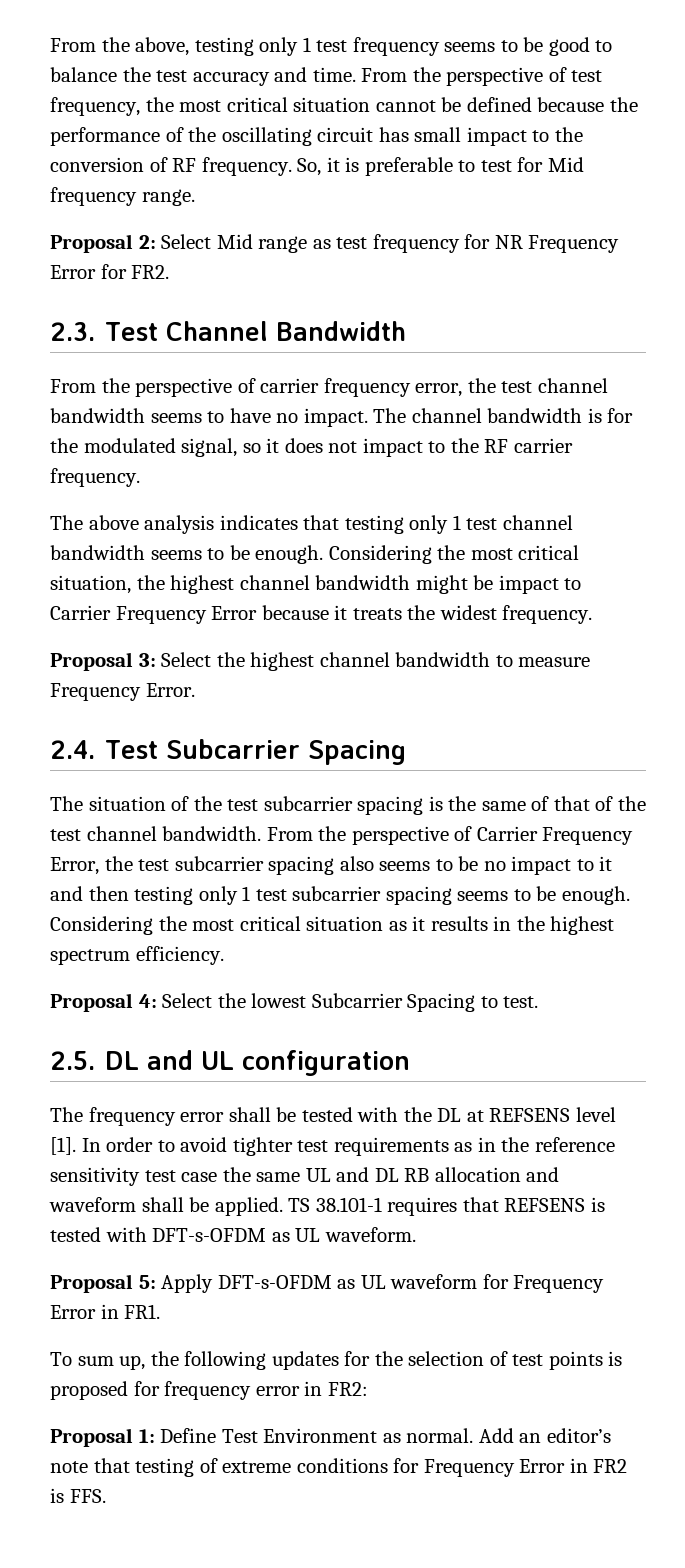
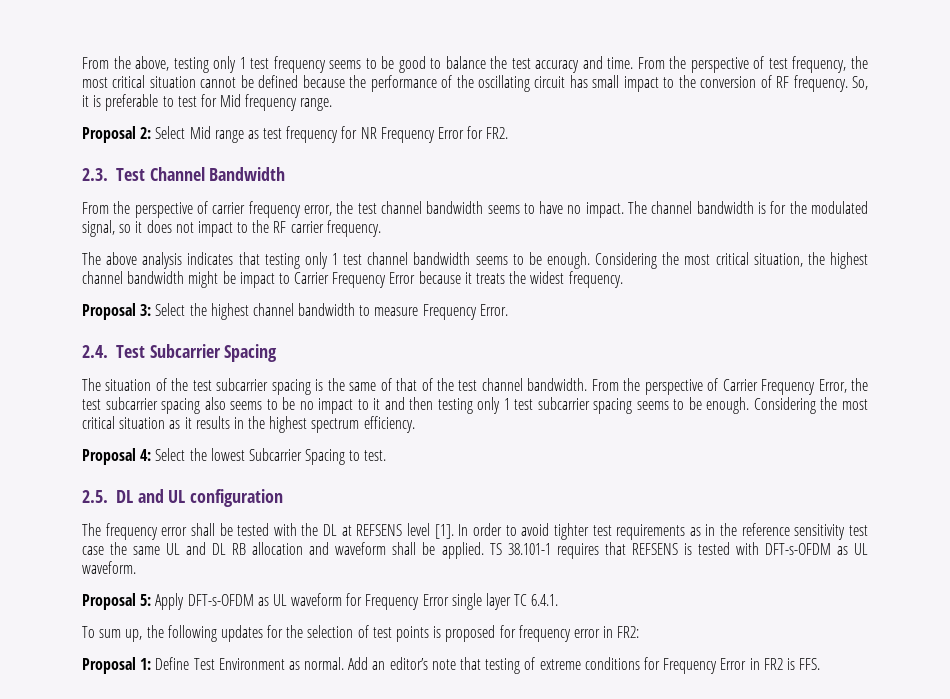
- Proposal 5: Apply DFT-s-OFDM as UL waveform for Frequency Error in FR1.
+ Proposal 5: Apply DFT-s-OFDM as UL waveform for Frequency Error single layer TC 6.4.1.

